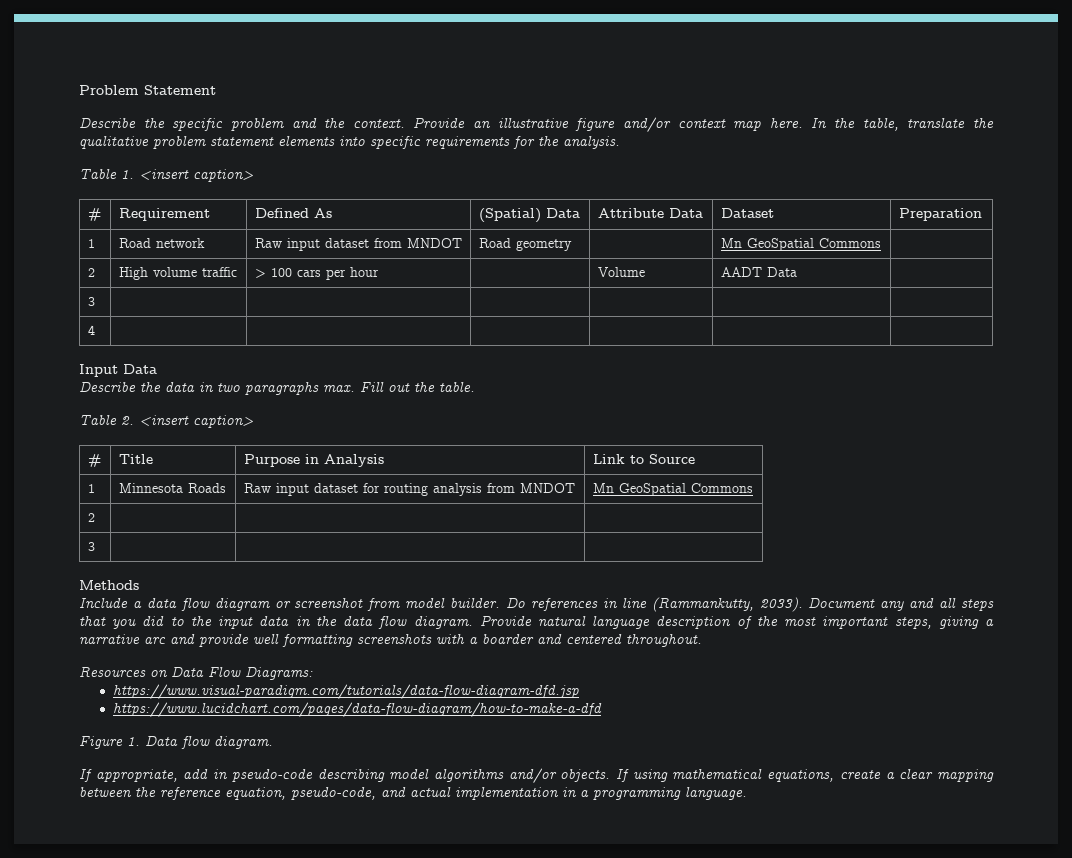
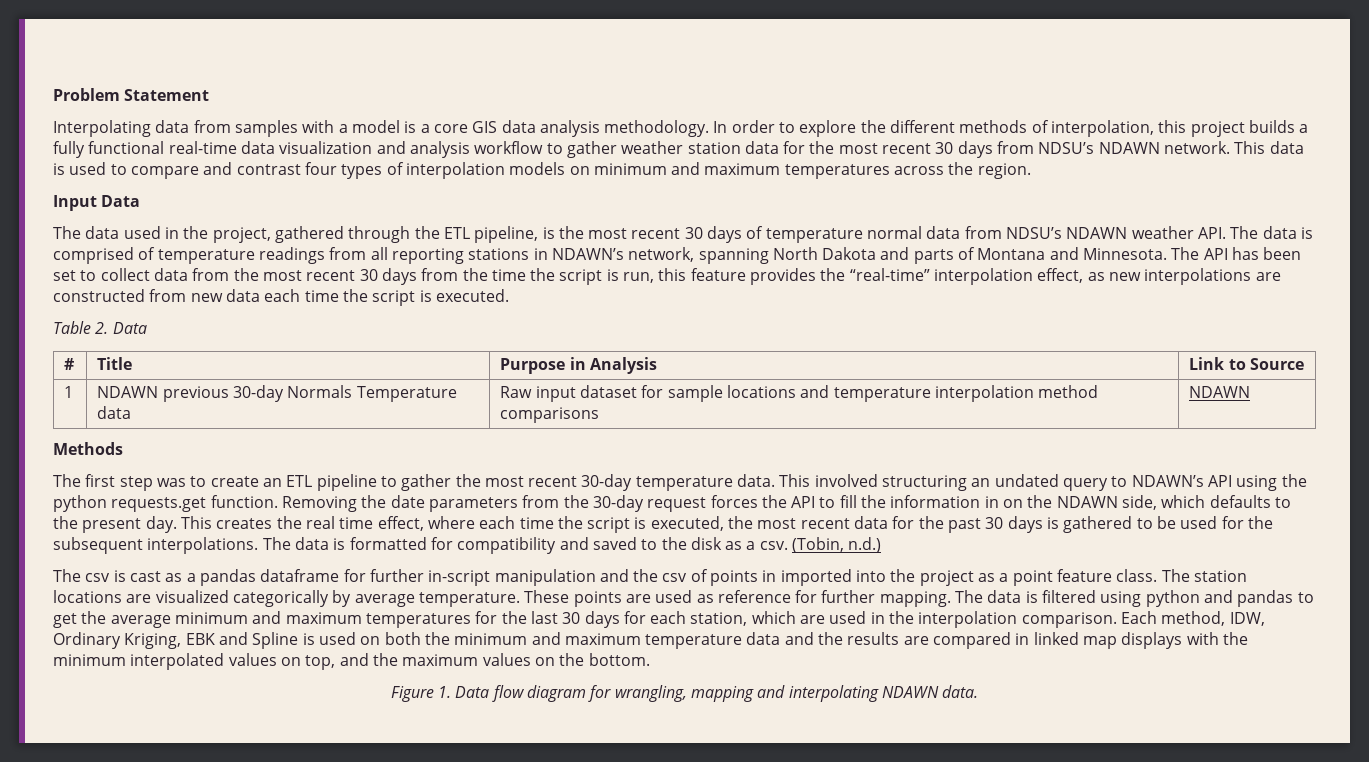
- Describe the specific problem and the context. Provide an illustrative figure and/or context map here. In the table, translate the qualitative problem statement elements into specific requirements for the analysis.
- Table 1. <insert caption>
- # | Requirement | Defined As | (Spatial) Data | Attribute Data | Dataset | Preparation
- 1 | Road network | Raw input dataset from MNDOT | Road geometry | | Mn GeoSpatial Commons |
- 2 | High volume traffic | > 100 cars per hour | | Volume | AADT Data |
- 3 | | | | | |
- 4 | | | | | |
+ Interpolating data from samples with a model is a core GIS data analysis methodology. In order to explore the different methods of interpolation, this project builds a fully functional real-time data visualization and analysis workflow to gather weather station data for the most recent 30 days from NDSU’s NDAWN network. This data is used to compare and contrast four types of interpolation models on minimum and maximum temperatures across the region.
  Input Data
- Describe the data in two paragraphs max. Fill out the table.
+ The data used in the project, gathered through the ETL pipeline, is the most recent 30 days of temperature normal data from NDSU’s NDAWN weather API. The data is comprised of temperature readings from all reporting stations in NDAWN’s network, spanning North Dakota and parts of Montana and Minnesota. The API has been set to collect data from the most recent 30 days from the time the script is run, this feature provides the “real-time” interpolation effect, as new interpolations are constructed from new data each time the script is executed.
- Table 2. <insert caption>
+ Table 2. Data
- 1 | Minnesota Roads | Raw input dataset for routing analysis from MNDOT | Mn GeoSpatial Commons
- 2 | | |
- 3 | | |
+ 1 | NDAWN previous 30-day Normals Temperature data | Raw input dataset for sample locations and temperature interpolation method comparisons | NDAWN
  Methods
- Include a data flow diagram or screenshot from model builder. Do references in line (Rammankutty, 2033). Document any and all steps that you did to the input data in the data flow diagram. Provide natural language description of the most important steps, giving a narrative arc and provide well formatting screenshots with a boarder and centered throughout.
- Resources on Data Flow Diagrams:
- https://www.visual-paradigm.com/tutorials/data-flow-diagram-dfd.jsp
- https://www.lucidchart.com/pages/data-flow-diagram/how-to-make-a-dfd
- Figure 1. Data flow diagram.
- If appropriate, add in pseudo-code describing model algorithms and/or objects. If using mathematical equations, create a clear mapping between the reference equation, pseudo-code, and actual implementation in a programming language.
+ The first step was to create an ETL pipeline to gather the most recent 30-day temperature data. This involved structuring an undated query to NDAWN’s API using the python requests.get function. Removing the date parameters from the 30-day request forces the API to fill the information in on the NDAWN side, which defaults to the present day. This creates the real time effect, where each time the script is executed, the most recent data for the past 30 days is gathered to be used for the subsequent interpolations. The data is formatted for compatibility and saved to the disk as a csv. (Tobin, n.d.)
+ The csv is cast as a pandas dataframe for further in-script manipulation and the csv of points in imported into the project as a point feature class. The station locations are visualized categorically by average temperature. These points are used as reference for further mapping. The data is filtered using python and pandas to get the average minimum and maximum temperatures for the last 30 days for each station, which are used in the interpolation comparison. Each method, IDW, Ordinary Kriging, EBK and Spline is used on both the minimum and maximum temperature data and the results are compared in linked map displays with the minimum interpolated values on top, and the maximum values on the bottom.
+ Figure 1. Data flow diagram for wrangling, mapping and interpolating NDAWN data.

